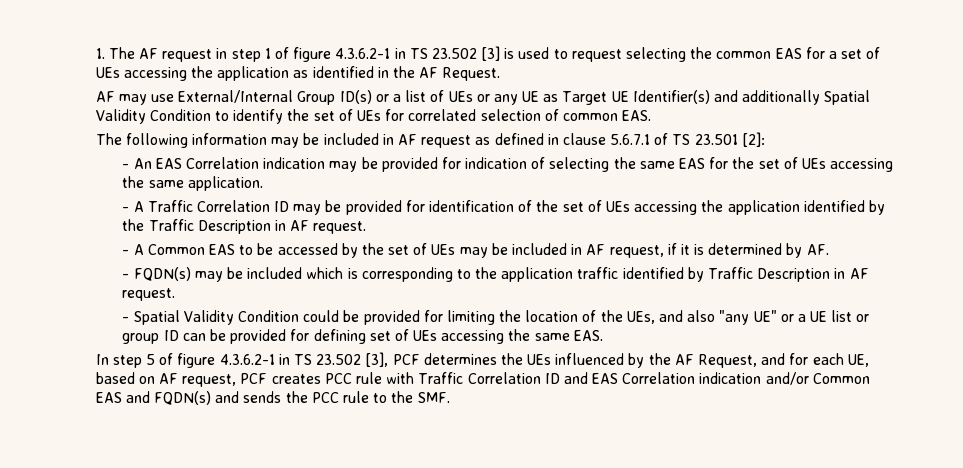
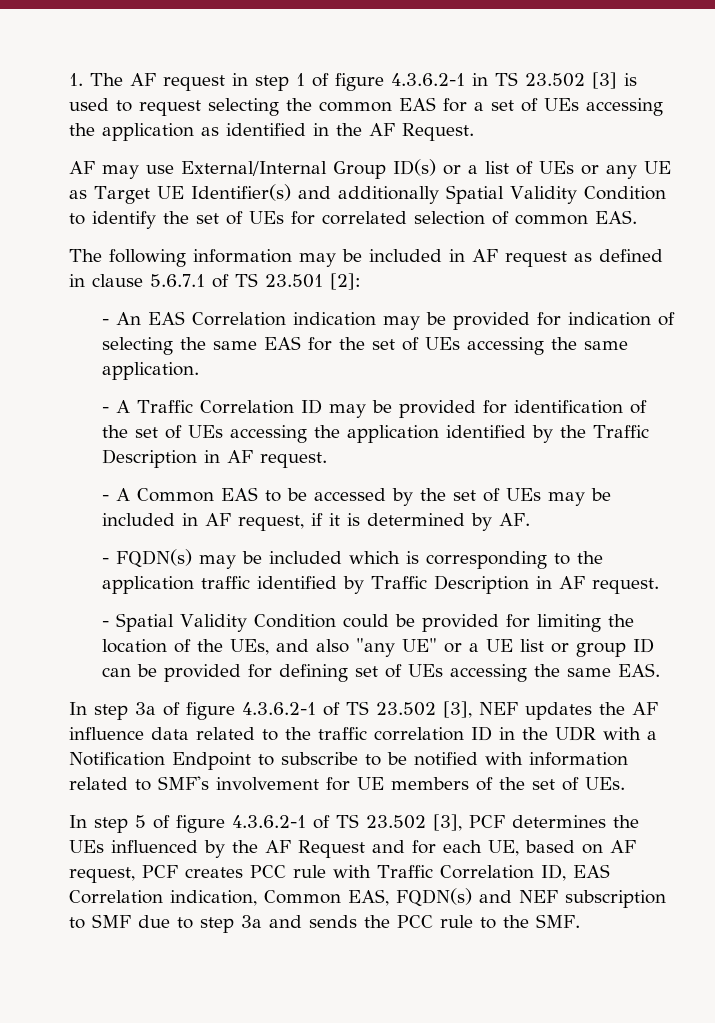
+ In step 3a of figure 4.3.6.2-1 of TS 23.502 [3], NEF updates the AF influence data related to the traffic correlation ID in the UDR with a Notification Endpoint to subscribe to be notified with information related to SMF's involvement for UE members of the set of UEs.
- In step 5 of figure 4.3.6.2-1 in TS 23.502 [3], PCF determines the UEs influenced by the AF Request, and for each UE, based on AF request, PCF creates PCC rule with Traffic Correlation ID and EAS Correlation indication and/or Common EAS and FQDN(s) and sends the PCC rule to the SMF.
+ In step 5 of figure 4.3.6.2-1 of TS 23.502 [3], PCF determines the UEs influenced by the AF Request and for each UE, based on AF request, PCF creates PCC rule with Traffic Correlation ID, EAS Correlation indication, Common EAS, FQDN(s) and NEF subscription to SMF due to step 3a and sends the PCC rule to the SMF.

